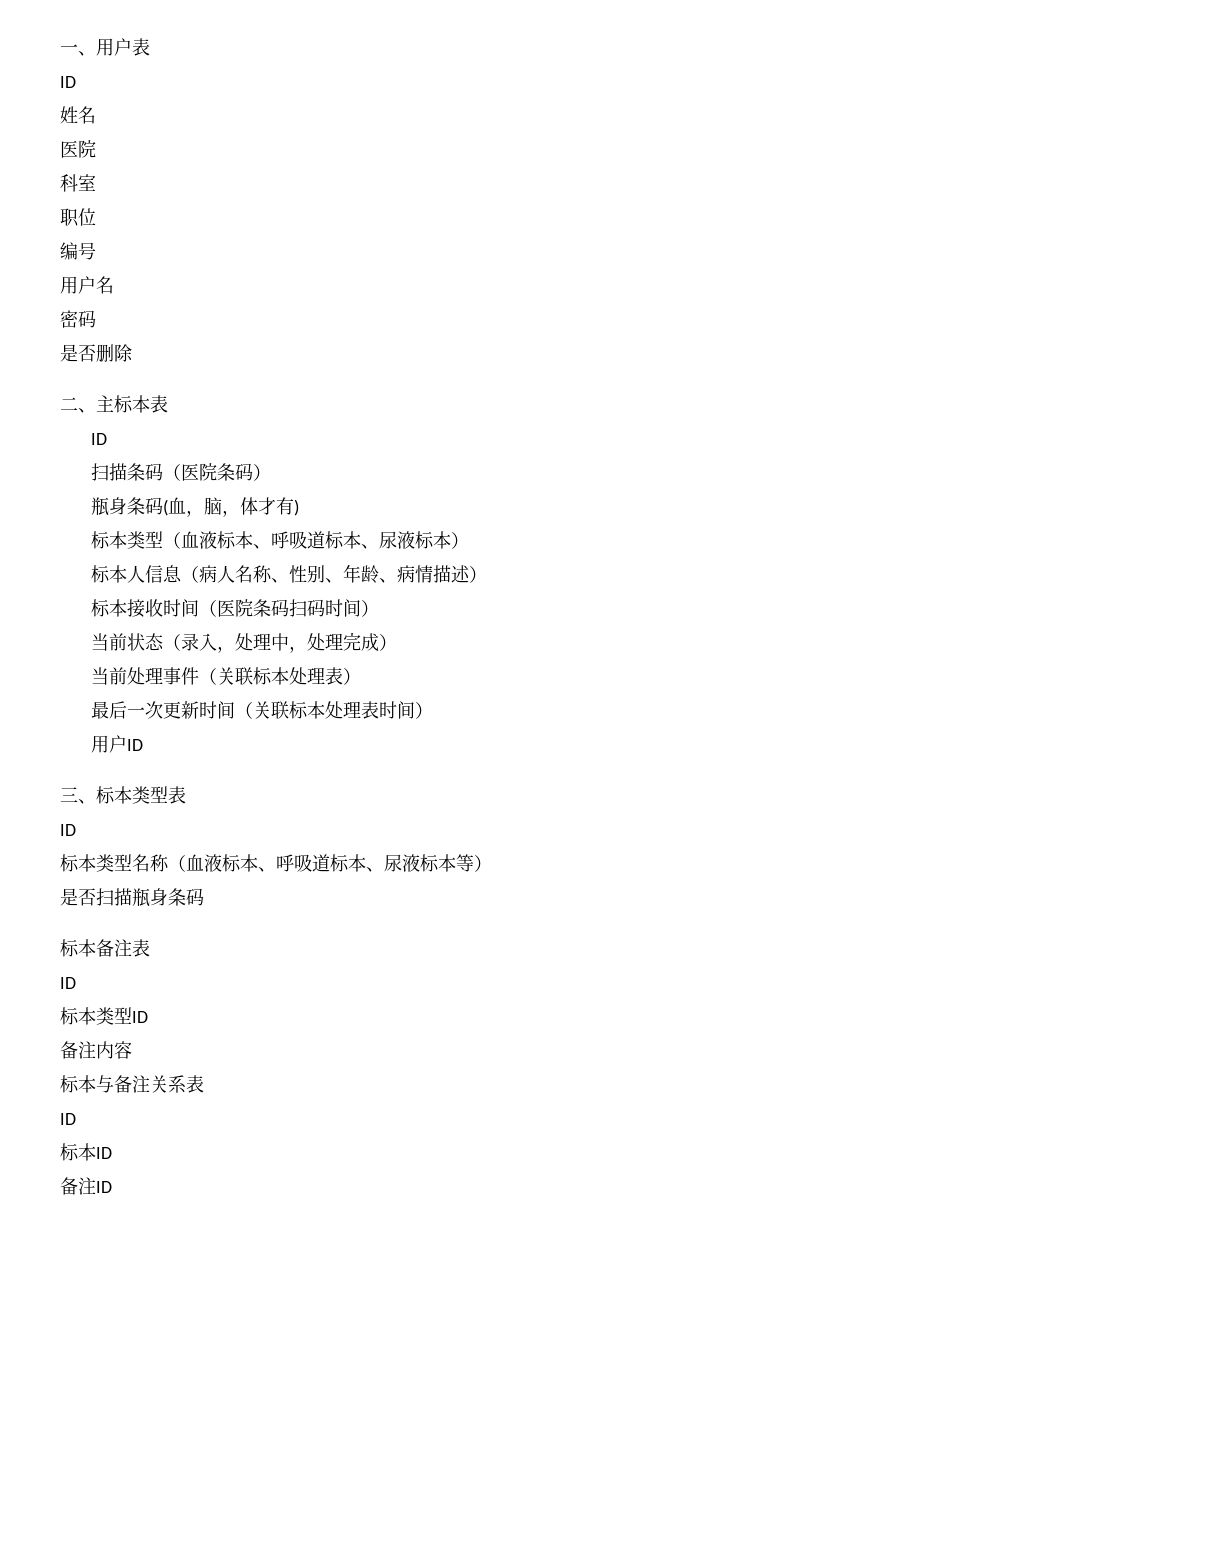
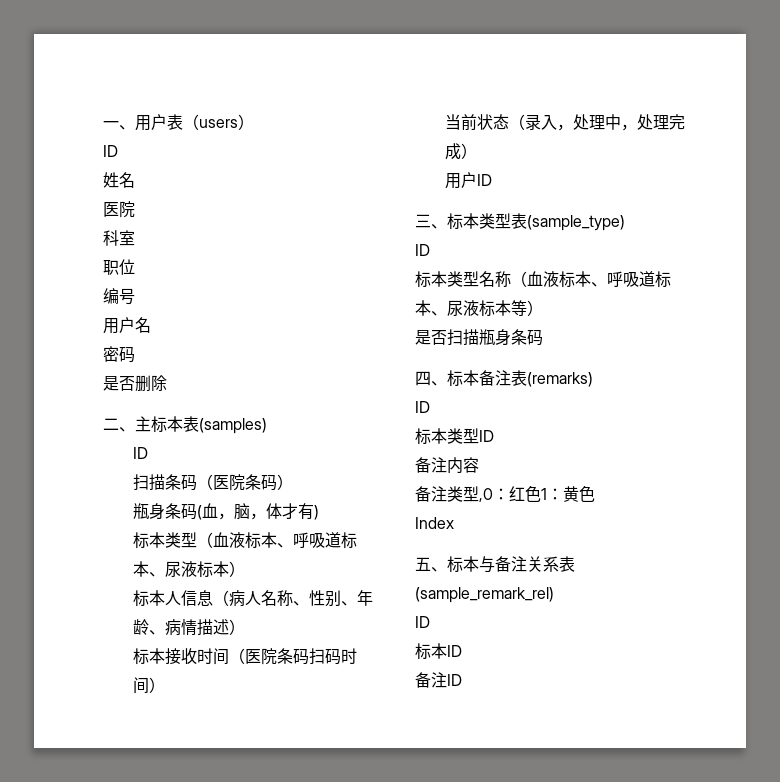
- 一、用户表
+ 一、用户表（users）
- 二、主标本表
+ 二、主标本表(samples)
- 当前处理事件（关联标本处理表）
- 最后一次更新时间（关联标本处理表时间）
- 三、标本类型表
+ 三、标本类型表(sample_type)
- 标本备注表
+ 四、标本备注表(remarks)
- 标本与备注关系表
+ 备注类型,0：红色1：黄色
+ Index
+ 五、标本与备注关系表(sample_remark_rel)

